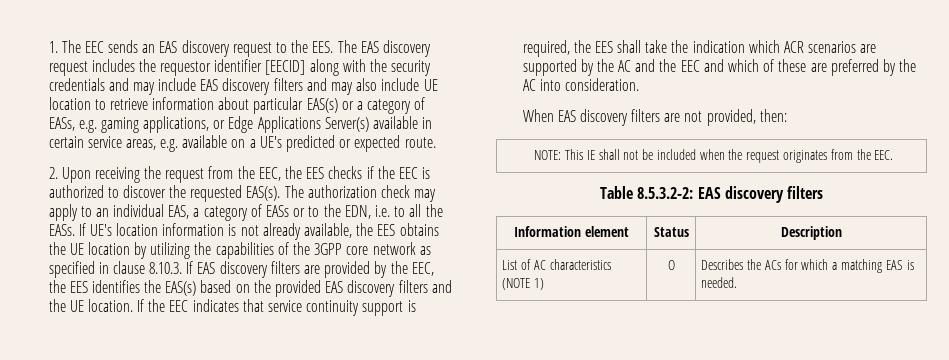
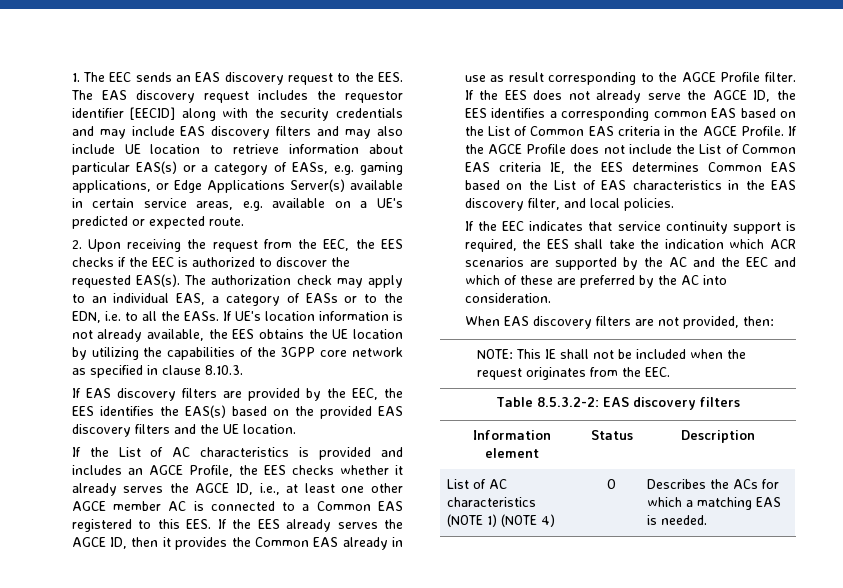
- If UE's location information is not already available, the EES obtains the UE location by utilizing the capabilities of the 3GPP core network as specified in clause 8.10.3. If EAS discovery filters are provided by the EEC, the EES identifies the EAS(s) based on the provided EAS discovery filters and the UE location. If the EEC indicates that service continuity support is required, the EES shall take the indication which ACR scenarios are supported by the AC and the EEC and which of these are preferred by the AC into consideration.
+ If UE's location information is not already available, the EES obtains the UE location by utilizing the capabilities of the 3GPP core network as specified in clause 8.10.3.
+ If EAS discovery filters are provided by the EEC, the EES identifies the EAS(s) based on the provided EAS discovery filters and the UE location.
+ If the List of AC characteristics is provided and includes an AGCE Profile, the EES checks whether it already serves the AGCE ID, i.e., at least one other AGCE member AC is connected to a Common EAS registered to this EES. If the EES already serves the AGCE ID, then it provides the Common EAS already in use as result corresponding to the AGCE Profile filter. If the EES does not already serve the AGCE ID, the EES identifies a corresponding common EAS based on the List of Common EAS criteria in the AGCE Profile. If the AGCE Profile does not include the List of Common EAS criteria IE, the EES determines Common EAS based on the List of EAS characteristics in the EAS discovery filter, and local policies.
+ If the EEC indicates that service continuity support is required, the EES shall take the indication which ACR scenarios are supported by the AC and the EEC and which of these are preferred by the AC into consideration.
- List of AC characteristics (NOTE 1) | O | Describes the ACs for which a matching EAS is needed.
+ List of AC characteristics (NOTE 1) (NOTE 4) | O | Describes the ACs for which a matching EAS is needed.

